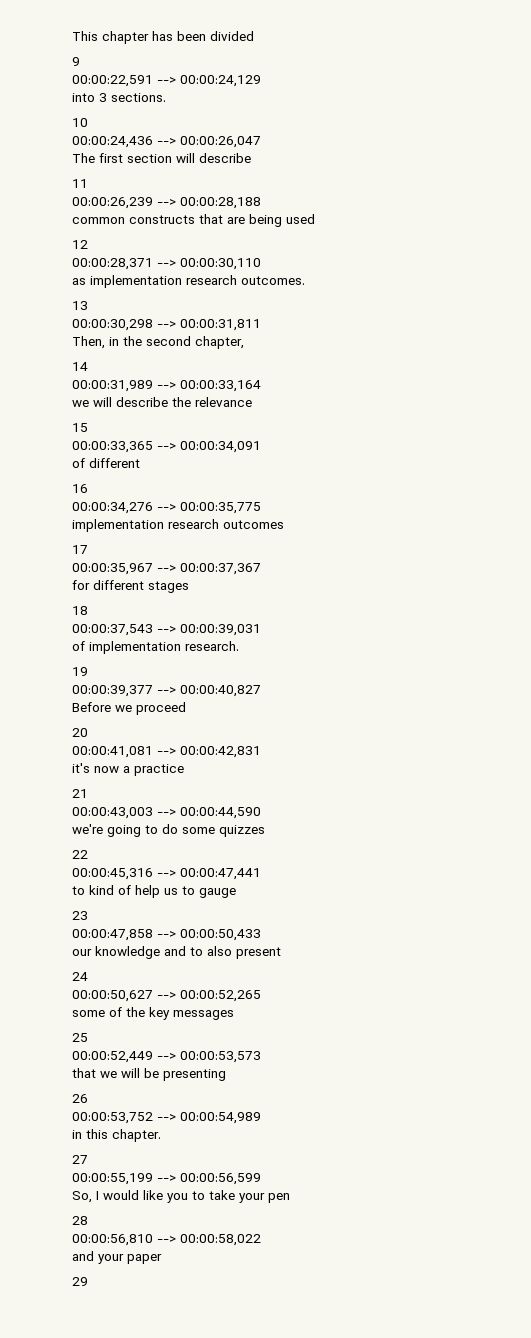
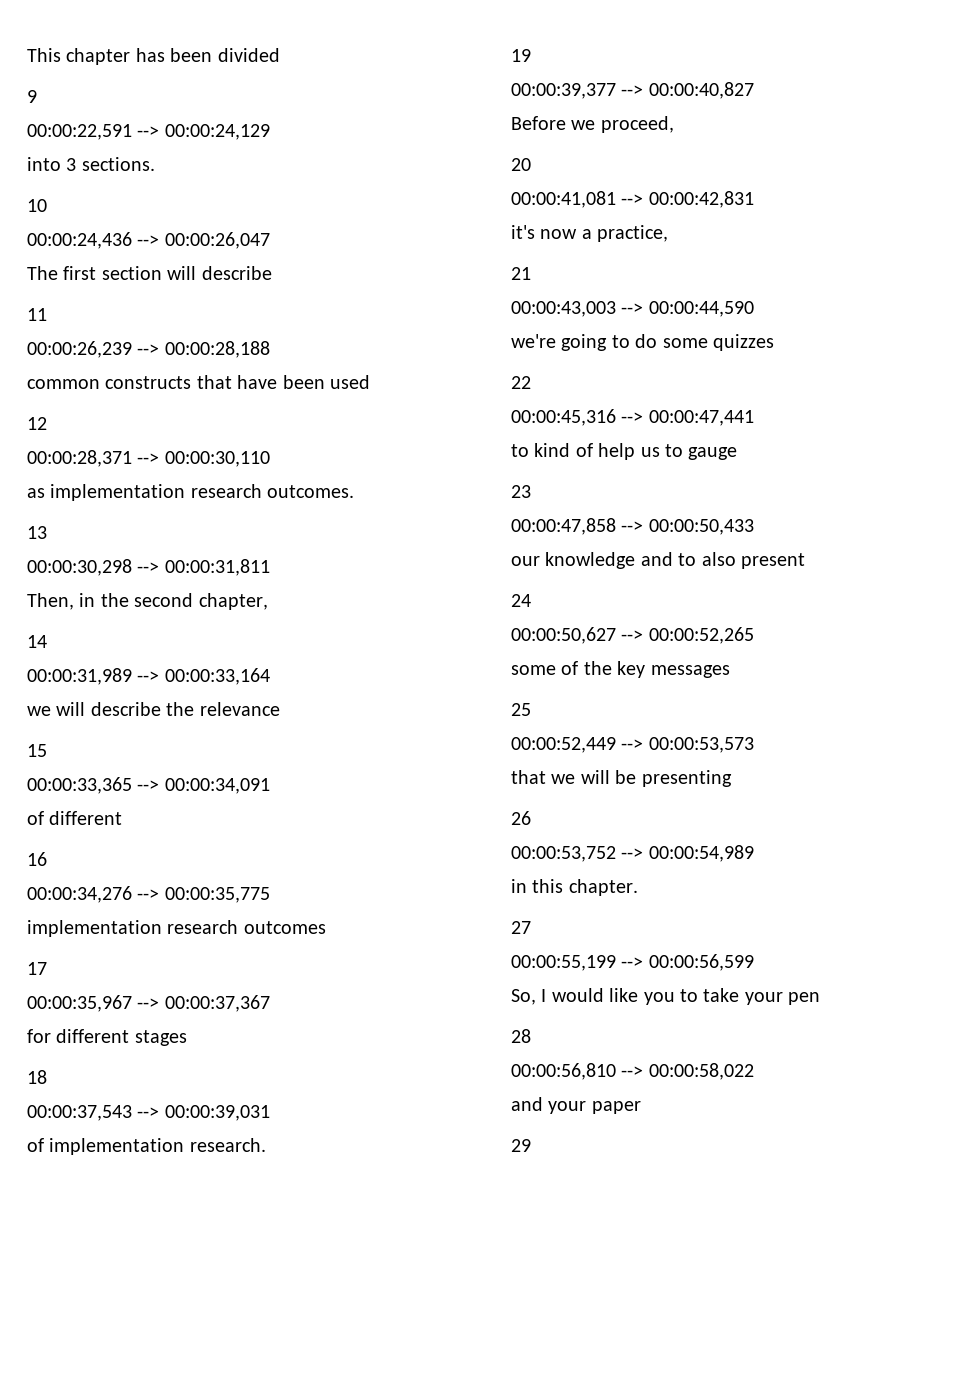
- common constructs that are being used
+ common constructs that have been used
- Before we proceed
+ Before we proceed,
- it's now a practice
+ it's now a practice,

